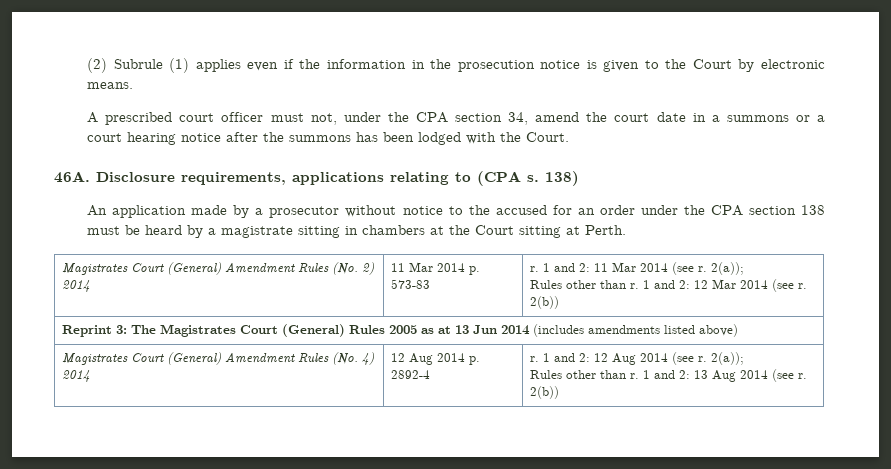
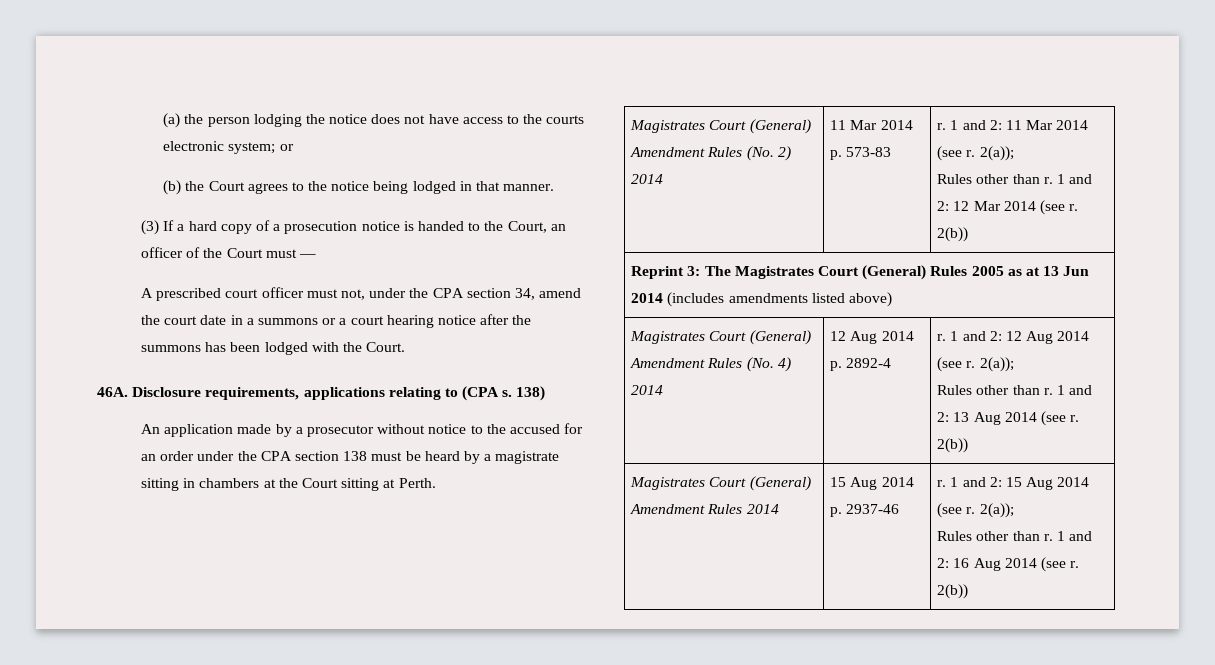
- (2) Subrule (1) applies even if the information in the prosecution notice is given to the Court by electronic means.
+ (a) the person lodging the notice does not have access to the courts electronic system; or
+ (b) the Court agrees to the notice being lodged in that manner.
+ (3) If a hard copy of a prosecution notice is handed to the Court, an officer of the Court must —
+ Magistrates Court (General) Amendment Rules 2014 | 15 Aug 2014 p. 2937-46 | r. 1 and 2: 15 Aug 2014 (see r. 2(a));
+ Rules other than r. 1 and 2: 16 Aug 2014 (see r. 2(b))

